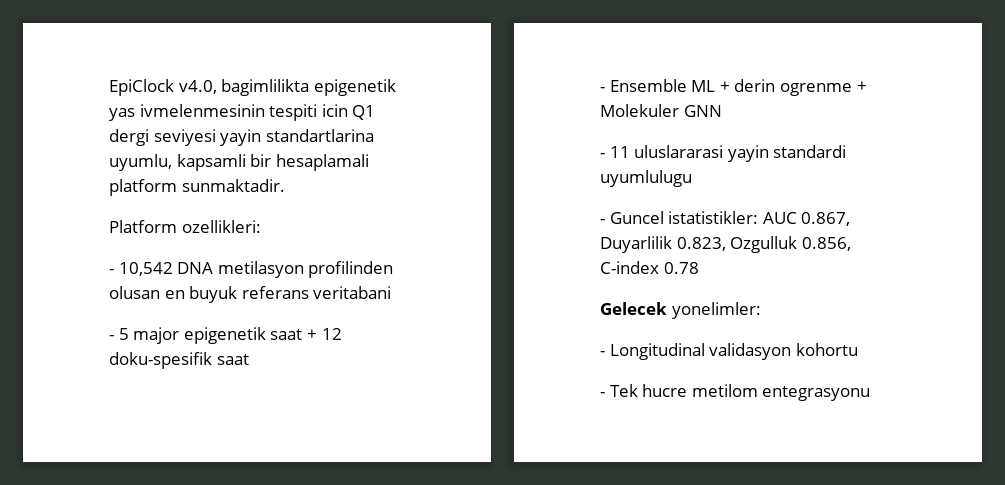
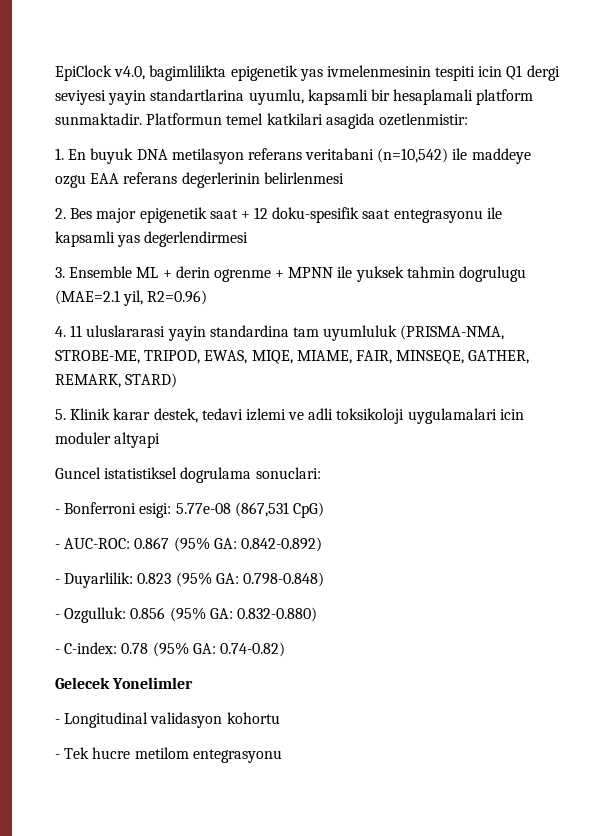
- EpiClock v4.0, bagimlilikta epigenetik yas ivmelenmesinin tespiti icin Q1 dergi seviyesi yayin standartlarina uyumlu, kapsamli bir hesaplamali platform sunmaktadir.
- Platform ozellikleri:
- - 10,542 DNA metilasyon profilinden olusan en buyuk referans veritabani
- - 5 major epigenetik saat + 12 doku-spesifik saat
- - Ensemble ML + derin ogrenme + Molekuler GNN
- - 11 uluslararasi yayin standardi uyumlulugu
- - Guncel istatistikler: AUC 0.867, Duyarlilik 0.823, Ozgulluk 0.856, C-index 0.78
+ EpiClock v4.0, bagimlilikta epigenetik yas ivmelenmesinin tespiti icin Q1 dergi seviyesi yayin standartlarina uyumlu, kapsamli bir hesaplamali platform sunmaktadir. Platformun temel katkilari asagida ozetlenmistir:
+ 1. En buyuk DNA metilasyon referans veritabani (n=10,542) ile maddeye ozgu EAA referans degerlerinin belirlenmesi
+ 2. Bes major epigenetik saat + 12 doku-spesifik saat entegrasyonu ile kapsamli yas degerlendirmesi
+ 3. Ensemble ML + derin ogrenme + MPNN ile yuksek tahmin dogrulugu (MAE=2.1 yil, R2=0.96)
+ 4. 11 uluslararasi yayin standardina tam uyumluluk (PRISMA-NMA, STROBE-ME, TRIPOD, EWAS, MIQE, MIAME, FAIR, MINSEQE, GATHER, REMARK, STARD)
+ 5. Klinik karar destek, tedavi izlemi ve adli toksikoloji uygulamalari icin moduler altyapi
+ Guncel istatistiksel dogrulama sonuclari:
+ - Bonferroni esigi: 5.77e-08 (867,531 CpG)
+ - AUC-ROC: 0.867 (95% GA: 0.842-0.892)
+ - Duyarlilik: 0.823 (95% GA: 0.798-0.848)
+ - Ozgulluk: 0.856 (95% GA: 0.832-0.880)
+ - C-index: 0.78 (95% GA: 0.74-0.82)
- Gelecek yonelimler:
+ Gelecek Yonelimler

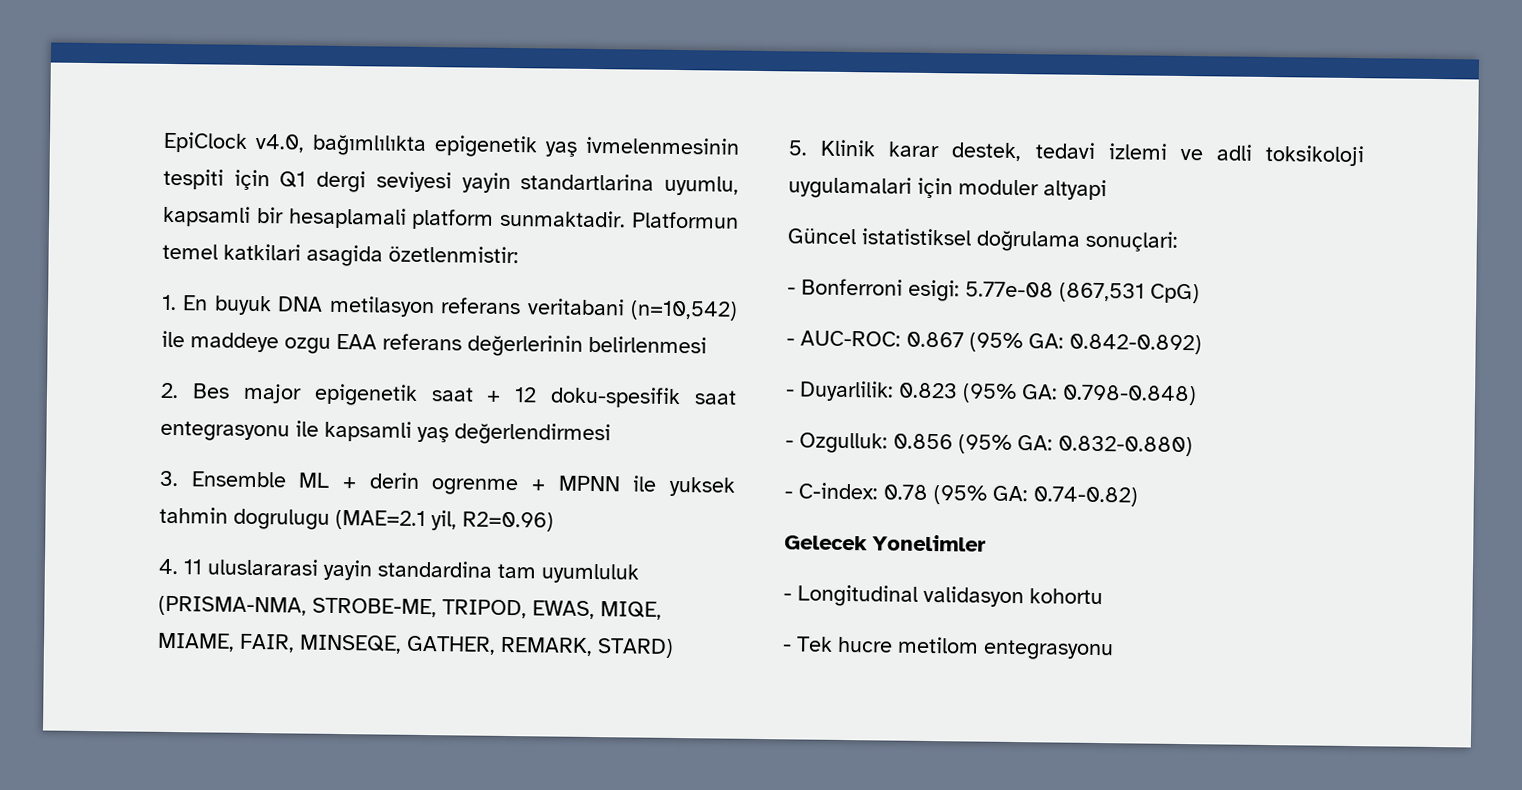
- EpiClock v4.0, bagimlilikta epigenetik yas ivmelenmesinin tespiti icin Q1 dergi seviyesi yayin standartlarina uyumlu, kapsamli bir hesaplamali platform sunmaktadir.
+ EpiClock v4.0, bağımlılıkta epigenetik yaş ivmelenmesinin tespiti için Q1 dergi seviyesi yayin standartlarina uyumlu, kapsamli bir hesaplamali platform sunmaktadir.
- Platformun temel katkilari asagida ozetlenmistir:
+ Platformun temel katkilari asagida özetlenmistir:
- 1. En buyuk DNA metilasyon referans veritabani (n=10,542) ile maddeye ozgu EAA referans degerlerinin belirlenmesi
+ 1. En buyuk DNA metilasyon referans veritabani (n=10,542) ile maddeye ozgu EAA referans değerlerinin belirlenmesi
- 2. Bes major epigenetik saat + 12 doku-spesifik saat entegrasyonu ile kapsamli yas degerlendirmesi
+ 2. Bes major epigenetik saat + 12 doku-spesifik saat entegrasyonu ile kapsamli yaş değerlendirmesi
- 5. Klinik karar destek, tedavi izlemi ve adli toksikoloji uygulamalari icin moduler altyapi
+ 5. Klinik karar destek, tedavi izlemi ve adli toksikoloji uygulamalari için moduler altyapi
- Guncel istatistiksel dogrulama sonuclari:
+ Güncel istatistiksel doğrulama sonuçlari:

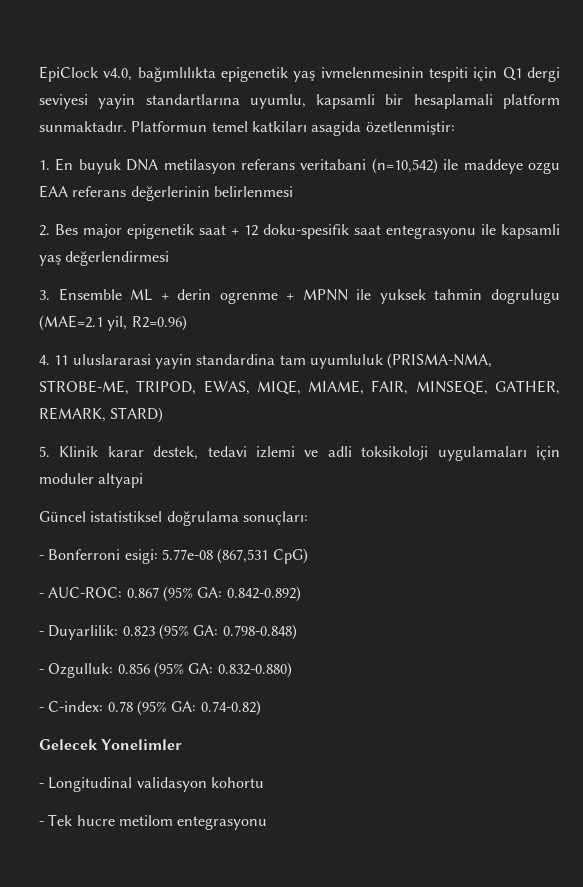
- EpiClock v4.0, bağımlılıkta epigenetik yaş ivmelenmesinin tespiti için Q1 dergi seviyesi yayin standartlarina uyumlu, kapsamli bir hesaplamali platform sunmaktadir.
+ EpiClock v4.0, bağımlılıkta epigenetik yaş ivmelenmesinin tespiti için Q1 dergi seviyesi yayin standartlarına uyumlu, kapsamli bir hesaplamali platform sunmaktadır.
- Platformun temel katkilari asagida özetlenmistir:
+ Platformun temel katkiları asagida özetlenmiştir:
- 5. Klinik karar destek, tedavi izlemi ve adli toksikoloji uygulamalari için moduler altyapi
+ 5. Klinik karar destek, tedavi izlemi ve adli toksikoloji uygulamaları için moduler altyapi
- Güncel istatistiksel doğrulama sonuçlari:
+ Güncel istatistiksel doğrulama sonuçları:

